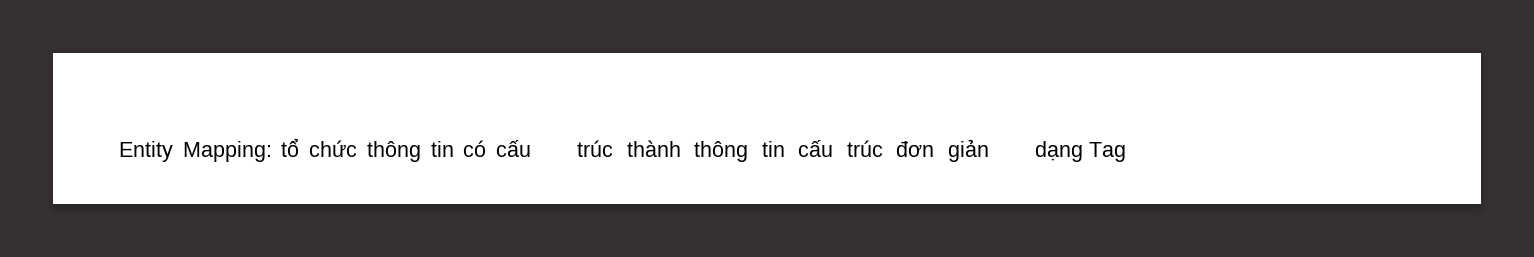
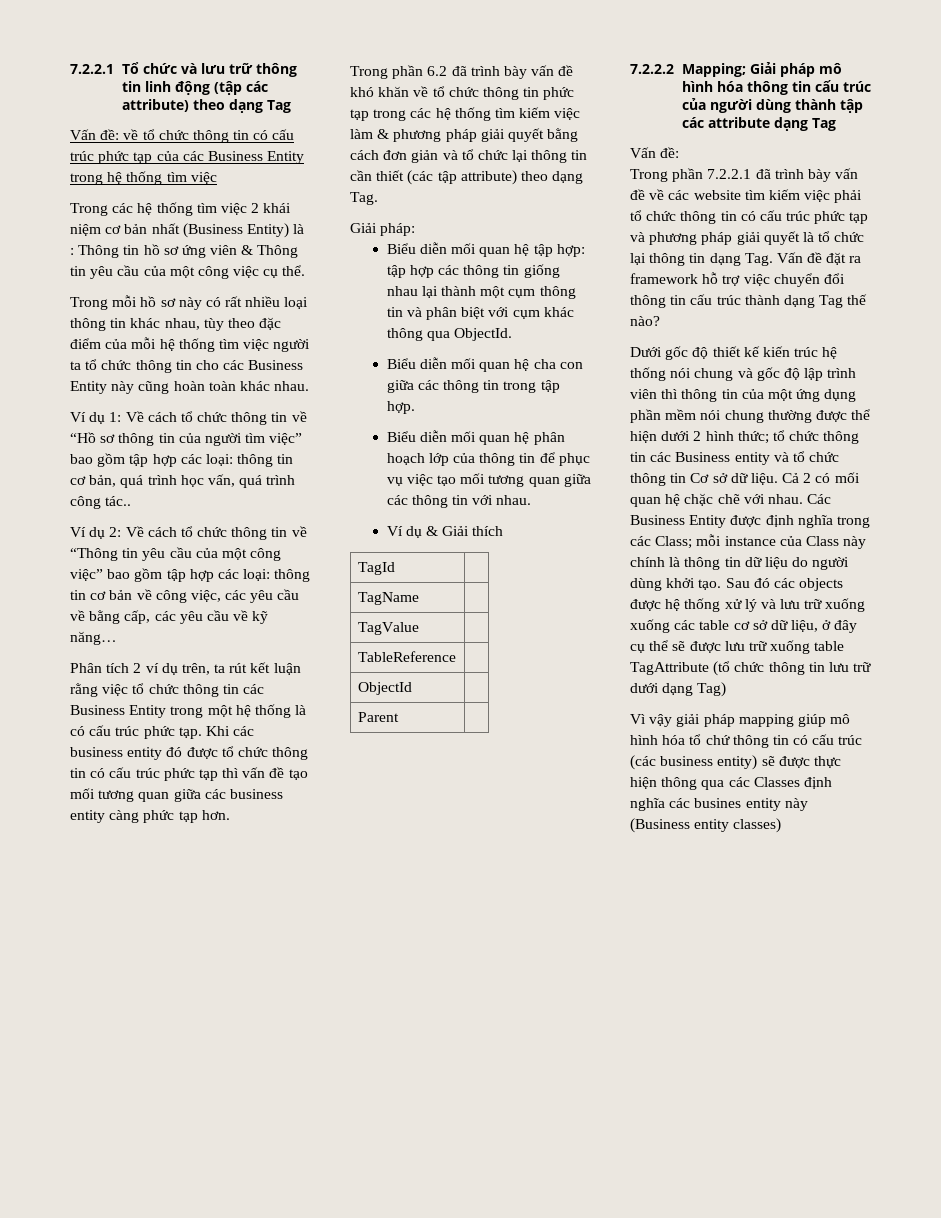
- Entity Mapping: tổ chức thông tin có cấu trúc thành thông tin cấu trúc đơn giản dạng Tag
+ 7.2.2.1 Tổ chức và lưu trữ thông tin linh động (tập các attribute) theo dạng Tag
+ Vấn đề: về tổ chức thông tin có cấu trúc phức tạp của các Business Entity trong hệ thống tìm việc
+ Trong các hệ thống tìm việc 2 khái niệm cơ bản nhất (Business Entity) là : Thông tin hồ sơ ứng viên & Thông tin yêu cầu của một công việc cụ thể.
+ Trong mỗi hồ sơ này có rất nhiều loại thông tin khác nhau, tùy theo đặc điểm của mỗi hệ thống tìm việc người ta tổ chức thông tin cho các Business Entity này cũng hoàn toàn khác nhau.
+ Ví dụ 1: Về cách tổ chức thông tin về “Hồ sơ thông tin của người tìm việc” bao gồm tập hợp các loại: thông tin cơ bản, quá trình học vấn, quá trình công tác..
+ Ví dụ 2: Về cách tổ chức thông tin về “Thông tin yêu cầu của một công việc” bao gồm tập hợp các loại: thông tin cơ bản về công việc, các yêu cầu về bằng cấp, các yêu cầu về kỹ năng…
+ Phân tích 2 ví dụ trên, ta rút kết luận rằng việc tổ chức thông tin các Business Entity trong một hệ thống là có cấu trúc phức tạp. Khi các business entity đó được tổ chức thông tin có cấu trúc phức tạp thì vấn đề tạo mối tương quan giữa các business entity càng phức tạp hơn.
+ Trong phần 6.2 đã trình bày vấn đề khó khăn về tổ chức thông tin phức tạp trong các hệ thống tìm kiếm việc làm & phương pháp giải quyết bằng cách đơn giản và tổ chức lại thông tin cần thiết (các tập attribute) theo dạng Tag.
+ Giải pháp:
+ Biểu diễn mối quan hệ tập hợp: tập hợp các thông tin giống nhau lại thành một cụm thông tin và phân biệt với cụm khác thông qua ObjectId.
+ Biểu diễn mối quan hệ cha con giữa các thông tin trong tập hợp.
+ Biểu diễn mối quan hệ phân hoạch lớp của thông tin để phục vụ việc tạo mối tương quan giữa các thông tin với nhau.
+ Ví dụ & Giải thích
+ TagId |
+ TagName |
+ TagValue |
+ TableReference |
+ ObjectId |
+ Parent |
+ 7.2.2.2 Mapping; Giải pháp mô hình hóa thông tin cấu trúc của người dùng thành tập các attribute dạng Tag
+ Vấn đề:
+ Trong phần 7.2.2.1 đã trình bày vấn đề về các website tìm kiếm việc phải tổ chức thông tin có cấu trúc phức tạp và phương pháp giải quyết là tổ chức lại thông tin dạng Tag. Vấn đề đặt ra framework hỗ trợ việc chuyển đổi thông tin cấu trúc thành dạng Tag thế nào?
+ Dưới gốc độ thiết kế kiến trúc hệ thống nói chung và gốc độ lập trình viên thì thông tin của một ứng dụng phần mềm nói chung thường được thể hiện dưới 2 hình thức; tổ chức thông tin các Business entity và tổ chức thông tin Cơ sở dữ liệu. Cả 2 có mối quan hệ chặc chẽ với nhau. Các Business Entity được định nghĩa trong các Class; mỗi instance của Class này chính là thông tin dữ liệu do người dùng khởi tạo. Sau đó các objects được hệ thống xử lý và lưu trữ xuống xuống các table cơ sở dữ liệu, ở đây cụ thể sẽ được lưu trữ xuống table TagAttribute (tổ chức thông tin lưu trữ dưới dạng Tag)
+ Vì vậy giải pháp mapping giúp mô hình hóa tổ chứ thông tin có cấu trúc (các business entity) sẽ được thực hiện thông qua các Classes định nghĩa các busines entity này (Business entity classes)

